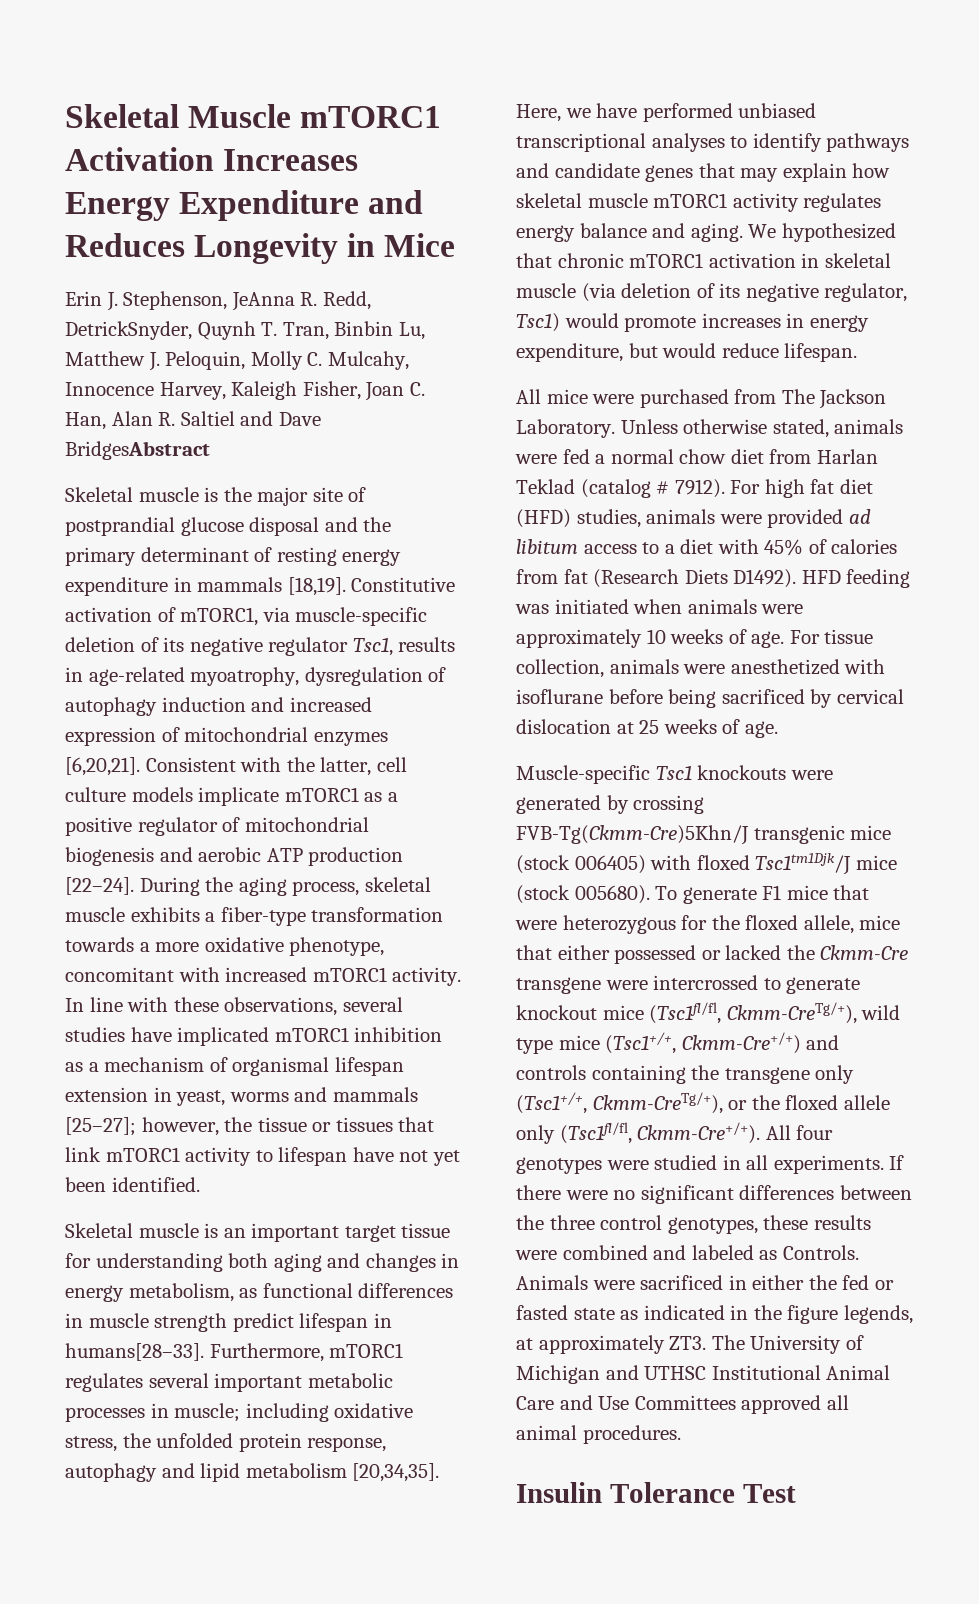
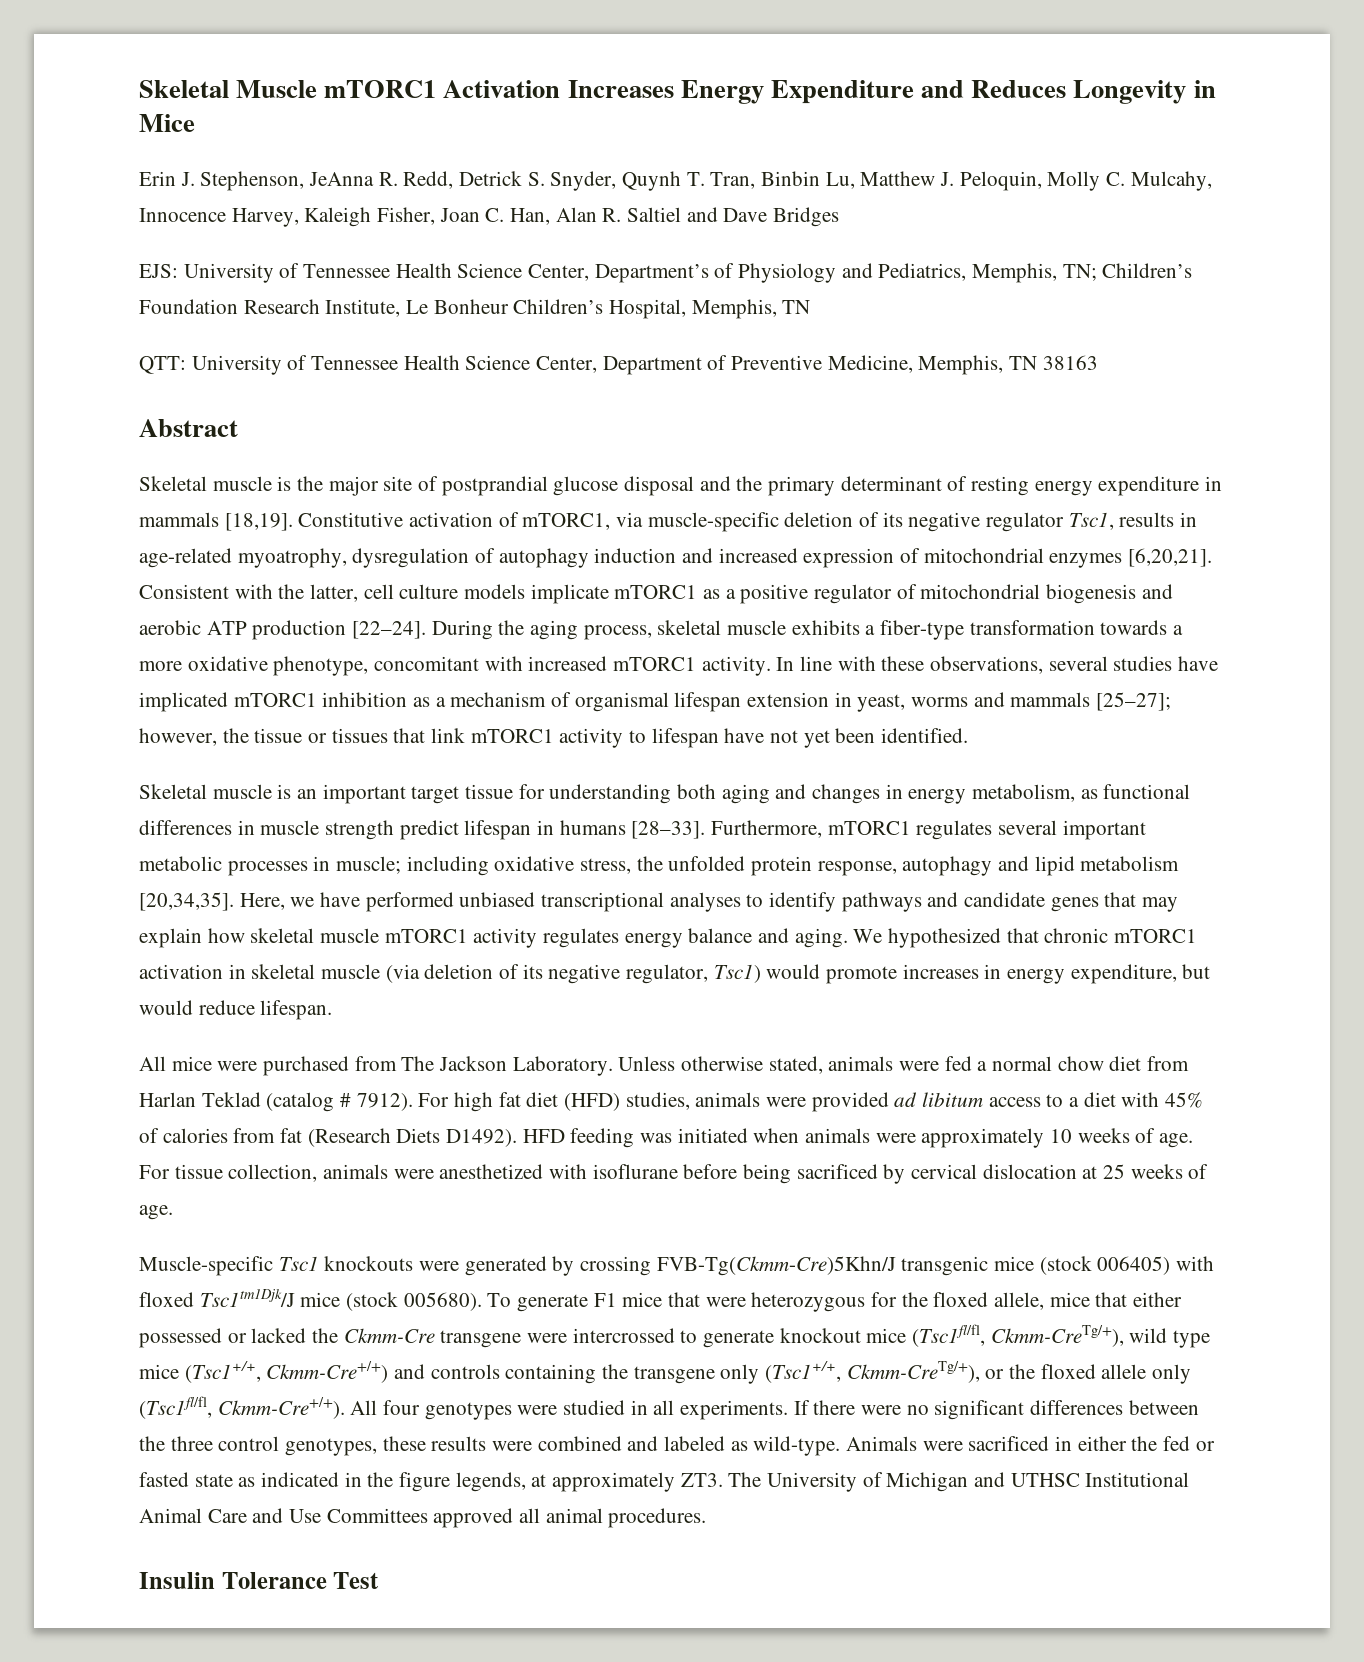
- Erin J. Stephenson, JeAnna R. Redd, DetrickSnyder, Quynh T. Tran, Binbin Lu, Matthew J. Peloquin, Molly C. Mulcahy, Innocence Harvey, Kaleigh Fisher, Joan C. Han, Alan R. Saltiel and Dave BridgesAbstract
+ Erin J. Stephenson, JeAnna R. Redd, Detrick S. Snyder, Quynh T. Tran, Binbin Lu, Matthew J. Peloquin, Molly C. Mulcahy, Innocence Harvey, Kaleigh Fisher, Joan C. Han, Alan R. Saltiel and Dave Bridges
+ EJS: University of Tennessee Health Science Center, Department’s of Physiology and Pediatrics, Memphis, TN; Children’s Foundation Research Institute, Le Bonheur Children’s Hospital, Memphis, TN
+ QTT: University of Tennessee Health Science Center, Department of Preventive Medicine, Memphis, TN 38163
+ Abstract
- Skeletal muscle is an important target tissue for understanding both aging and changes in energy metabolism, as functional differences in muscle strength predict lifespan in humans[28–33].
+ Skeletal muscle is an important target tissue for understanding both aging and changes in energy metabolism, as functional differences in muscle strength predict lifespan in humans [28–33].
- If there were no significant differences between the three control genotypes, these results were combined and labeled as Controls.
+ If there were no significant differences between the three control genotypes, these results were combined and labeled as wild-type.

